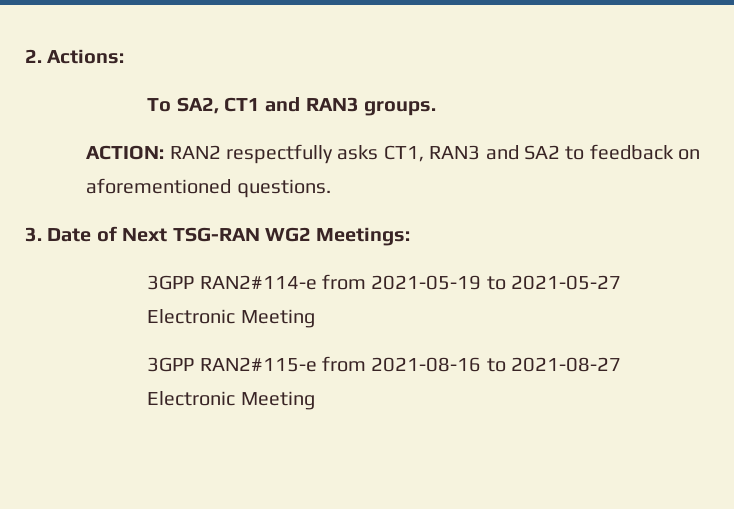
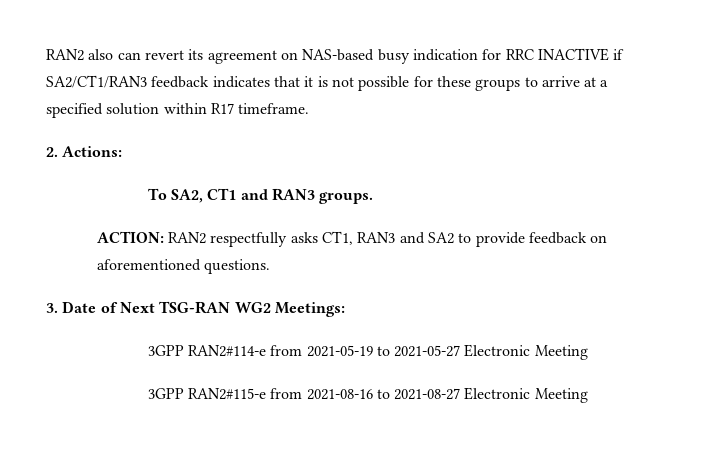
+ RAN2 also can revert its agreement on NAS-based busy indication for RRC INACTIVE if SA2/CT1/RAN3 feedback indicates that it is not possible for these groups to arrive at a specified solution within R17 timeframe.
- ACTION: RAN2 respectfully asks CT1, RAN3 and SA2 to feedback on aforementioned questions.
+ ACTION: RAN2 respectfully asks CT1, RAN3 and SA2 to provide feedback on aforementioned questions.

